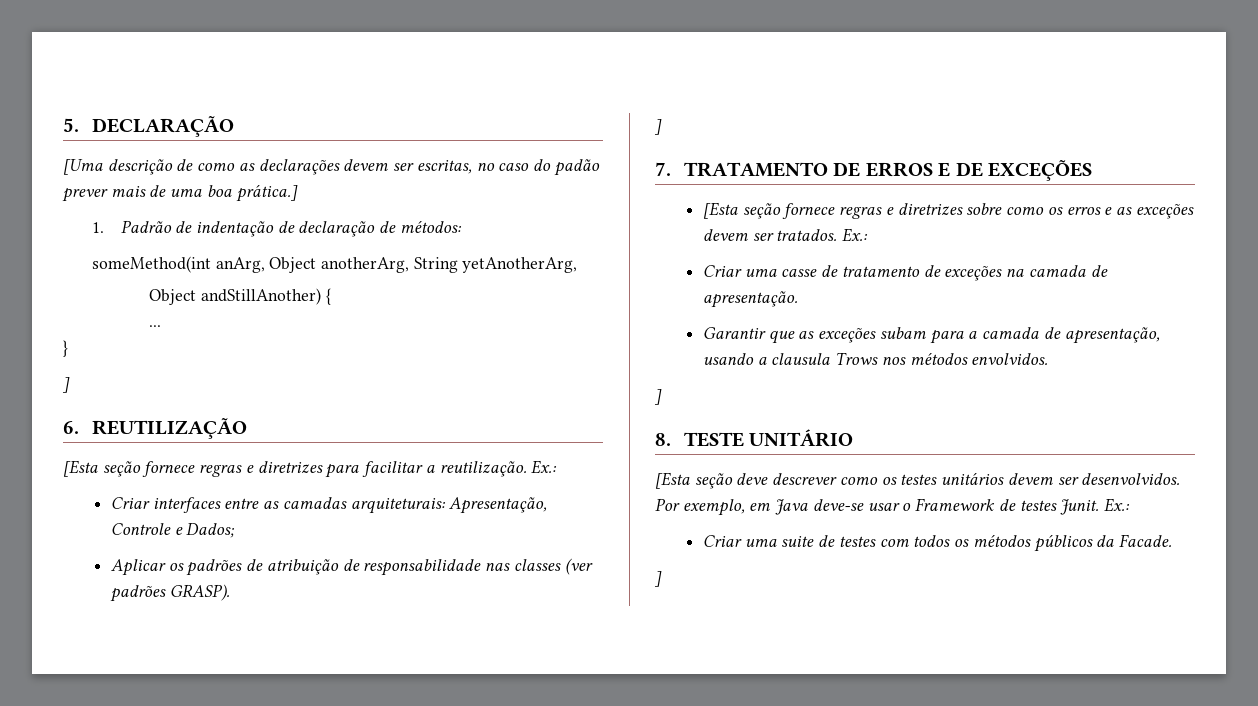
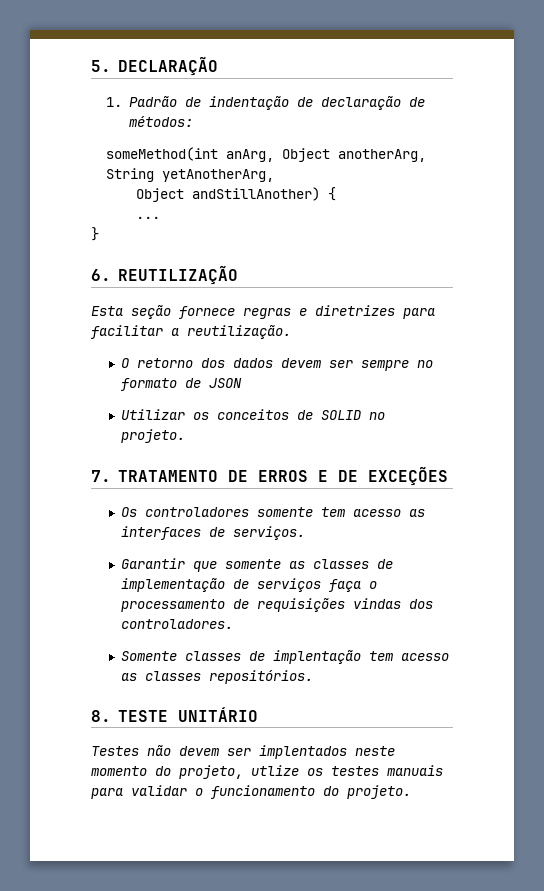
- [Uma descrição de como as declarações devem ser escritas, no caso do padão prever mais de uma boa prática.]
  }
- ]
- [Esta seção fornece regras e diretrizes para facilitar a reutilização. Ex.:
- Criar interfaces entre as camadas arquiteturais: Apresentação, Controle e Dados;
- Aplicar os padrões de atribuição de responsabilidade nas classes (ver padrões GRASP).
- ]
+ Esta seção fornece regras e diretrizes para facilitar a reutilização.
+ O retorno dos dados devem ser sempre no formato de JSON
+ Utilizar os conceitos de SOLID no projeto.
- [Esta seção fornece regras e diretrizes sobre como os erros e as exceções devem ser tratados. Ex.:
- Criar uma casse de tratamento de exceções na camada de apresentação.
- Garantir que as exceções subam para a camada de apresentação, usando a clausula Trows nos métodos envolvidos.
- ]
+ Os controladores somente tem acesso as interfaces de serviços.
+ Garantir que somente as classes de implementação de serviços faça o processamento de requisições vindas dos controladores.
+ Somente classes de implentação tem acesso as classes repositórios.
  8. TESTE UNITÁRIO
- [Esta seção deve descrever como os testes unitários devem ser desenvolvidos. Por exemplo, em Java deve-se usar o Framework de testes Junit. Ex.:
- Criar uma suite de testes com todos os métodos públicos da Facade.
- ]
+ Testes não devem ser implentados neste momento do projeto, utlize os testes manuais para validar o funcionamento do projeto.

